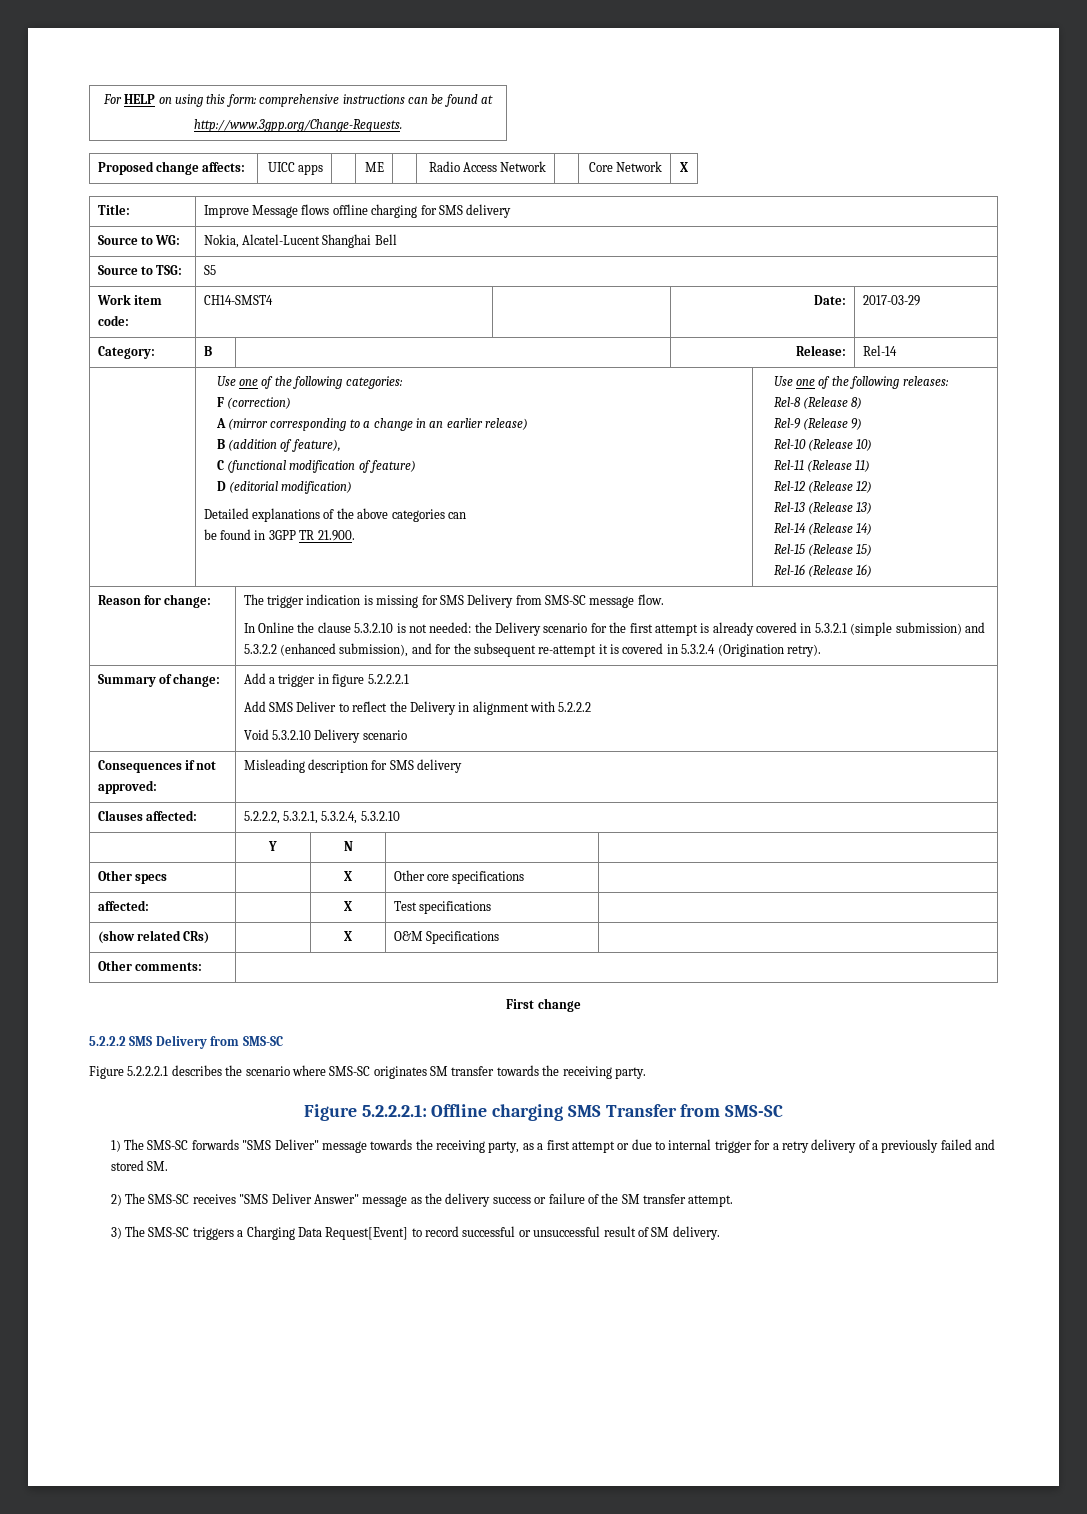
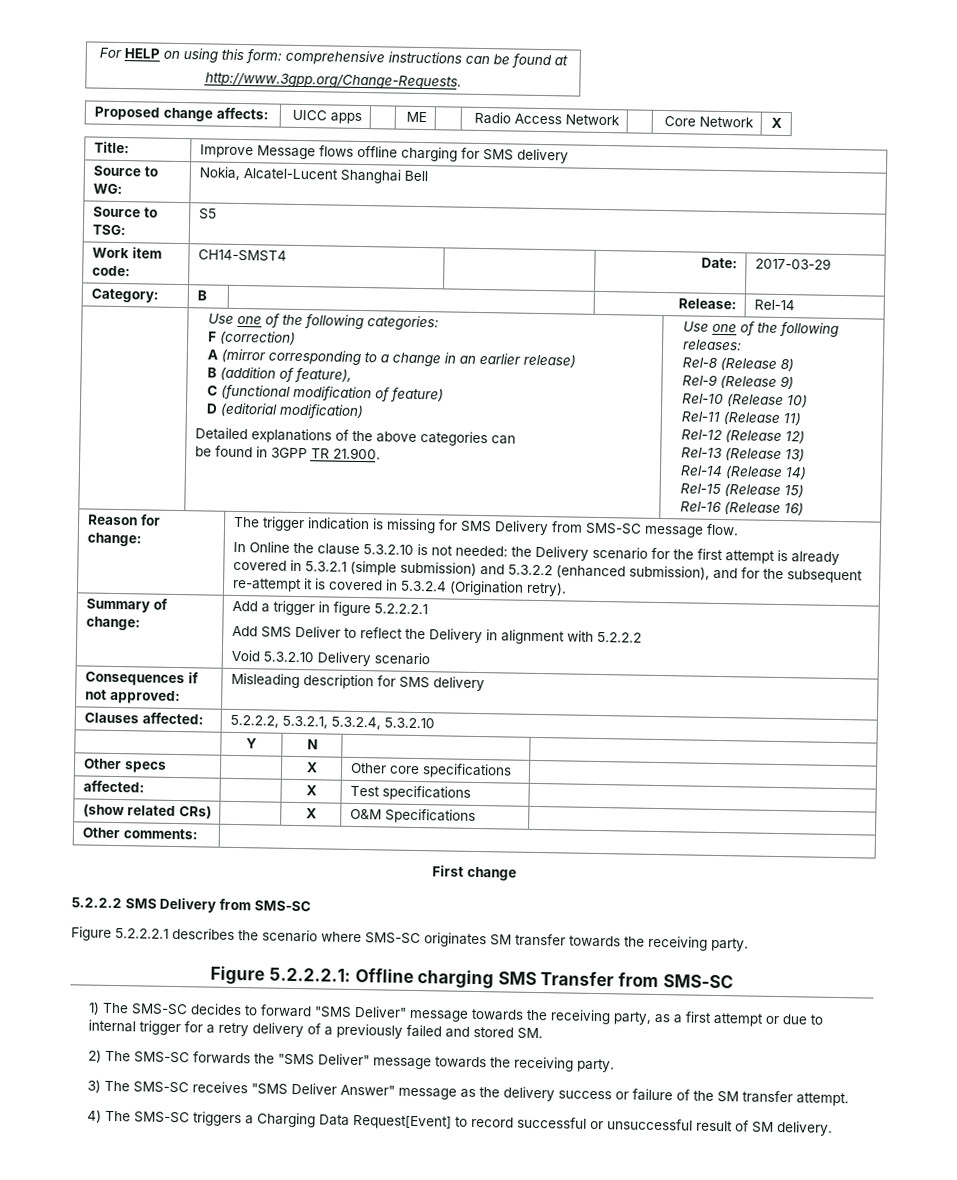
- 1) The SMS-SC forwards "SMS Deliver" message towards the receiving party, as a first attempt or due to internal trigger for a retry delivery of a previously failed and stored SM.
+ 1) The SMS-SC decides to forward "SMS Deliver" message towards the receiving party, as a first attempt or due to internal trigger for a retry delivery of a previously failed and stored SM.
- 2) The SMS-SC receives "SMS Deliver Answer" message as the delivery success or failure of the SM transfer attempt.
+ 2) The SMS-SC forwards the "SMS Deliver" message towards the receiving party.
+ 3) The SMS-SC receives "SMS Deliver Answer" message as the delivery success or failure of the SM transfer attempt.
- 3) The SMS-SC triggers a Charging Data Request[Event] to record successful or unsuccessful result of SM delivery.
+ 4) The SMS-SC triggers a Charging Data Request[Event] to record successful or unsuccessful result of SM delivery.

